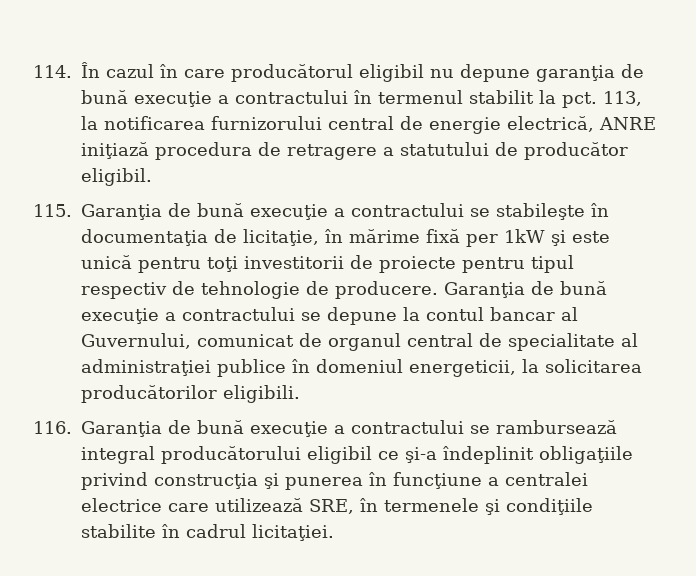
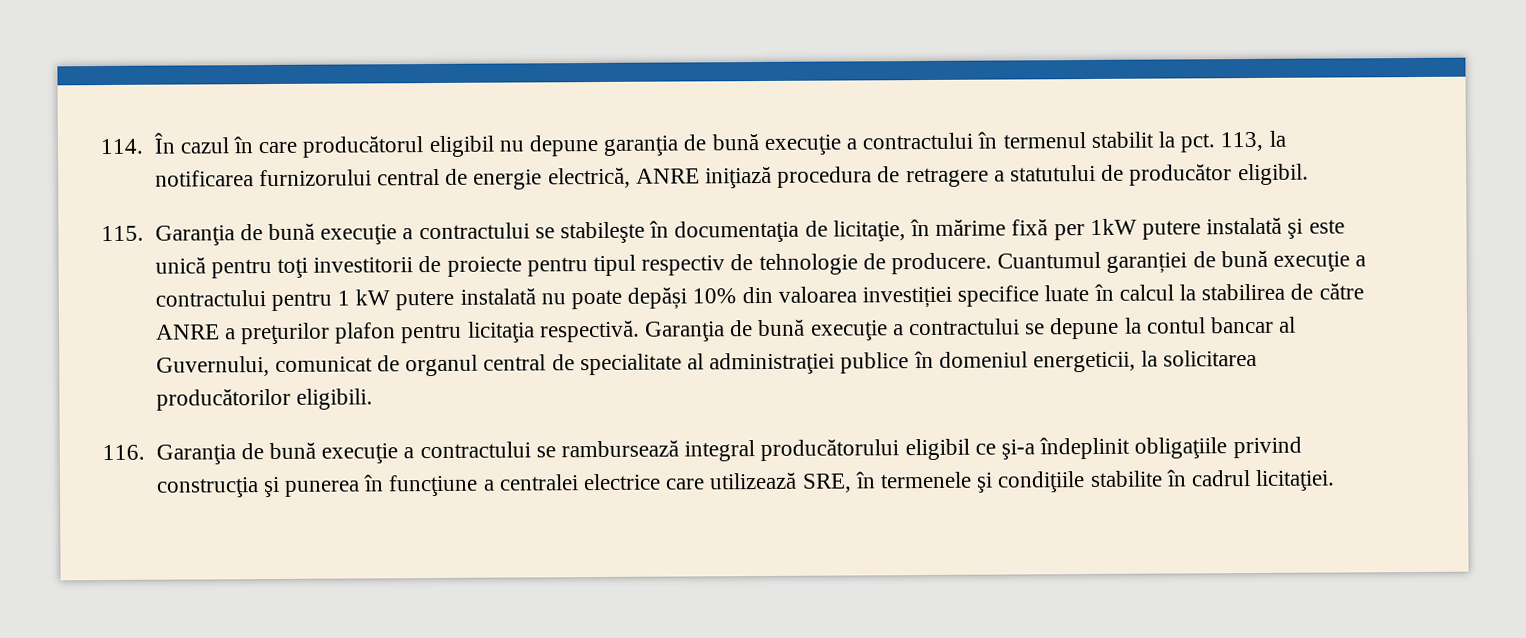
- 115. Garanţia de bună execuţie a contractului se stabileşte în documentaţia de licitaţie, în mărime fixă per 1kW şi este unică pentru toţi investitorii de proiecte pentru tipul respectiv de tehnologie de producere.
+ 115. Garanţia de bună execuţie a contractului se stabileşte în documentaţia de licitaţie, în mărime fixă per 1kW putere instalată şi este unică pentru toţi investitorii de proiecte pentru tipul respectiv de tehnologie de producere.
+ Cuantumul garanției de bună execuţie a contractului pentru 1 kW putere instalată nu poate depăși 10% din valoarea investiției specifice luate în calcul la stabilirea de către ANRE a preţurilor plafon pentru licitaţia respectivă.

